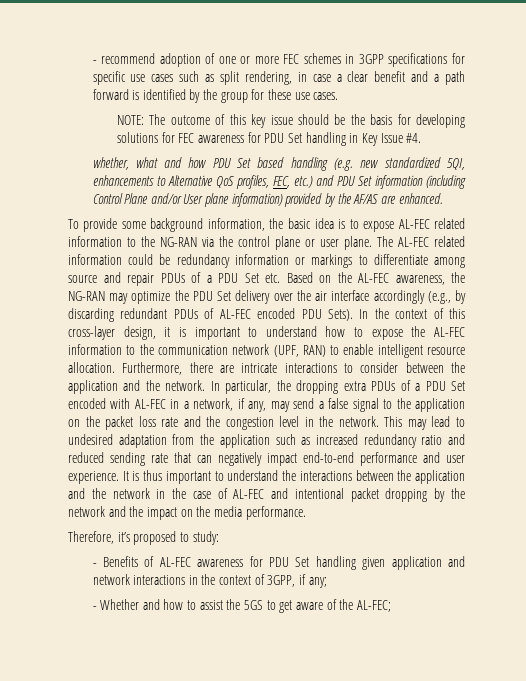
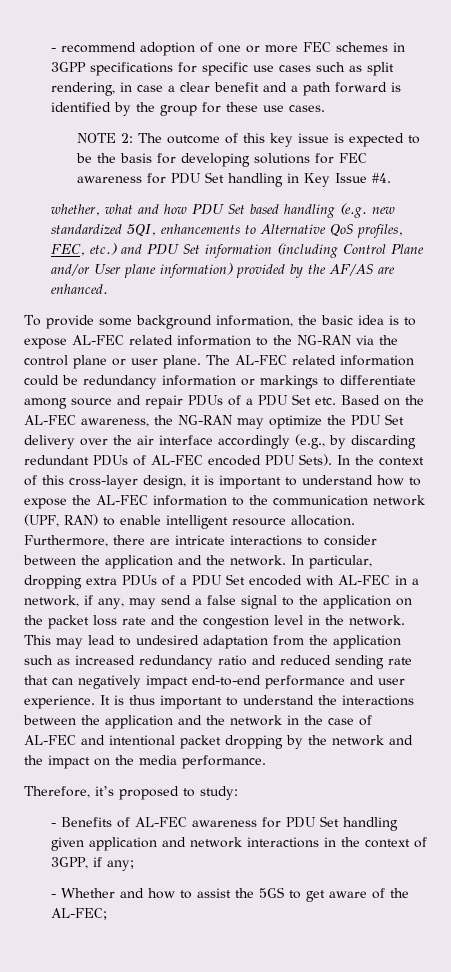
- NOTE: The outcome of this key issue should be the basis for developing solutions for FEC awareness for PDU Set handling in Key Issue #4.
+ NOTE 2: The outcome of this key issue is expected to be the basis for developing solutions for FEC awareness for PDU Set handling in Key Issue #4.
- In particular, the dropping extra PDUs of a PDU Set encoded with AL-FEC in a network, if any, may send a false signal to the application on the packet loss rate and the congestion level in the network.
+ In particular, dropping extra PDUs of a PDU Set encoded with AL-FEC in a network, if any, may send a false signal to the application on the packet loss rate and the congestion level in the network.

